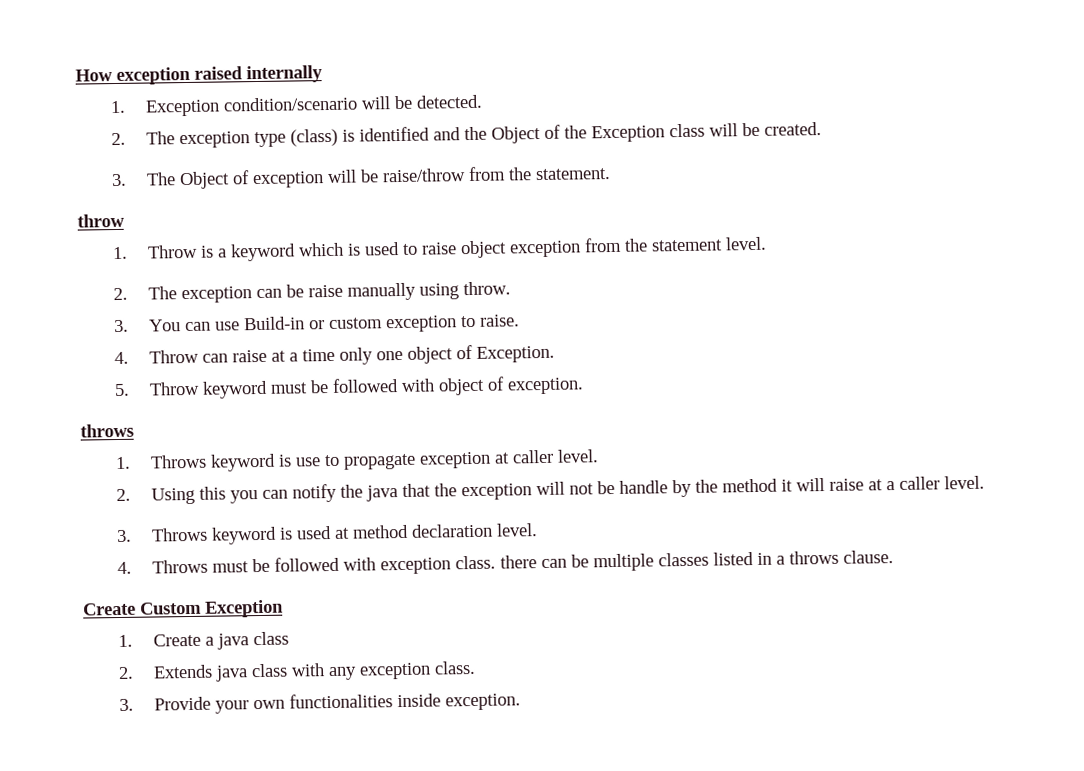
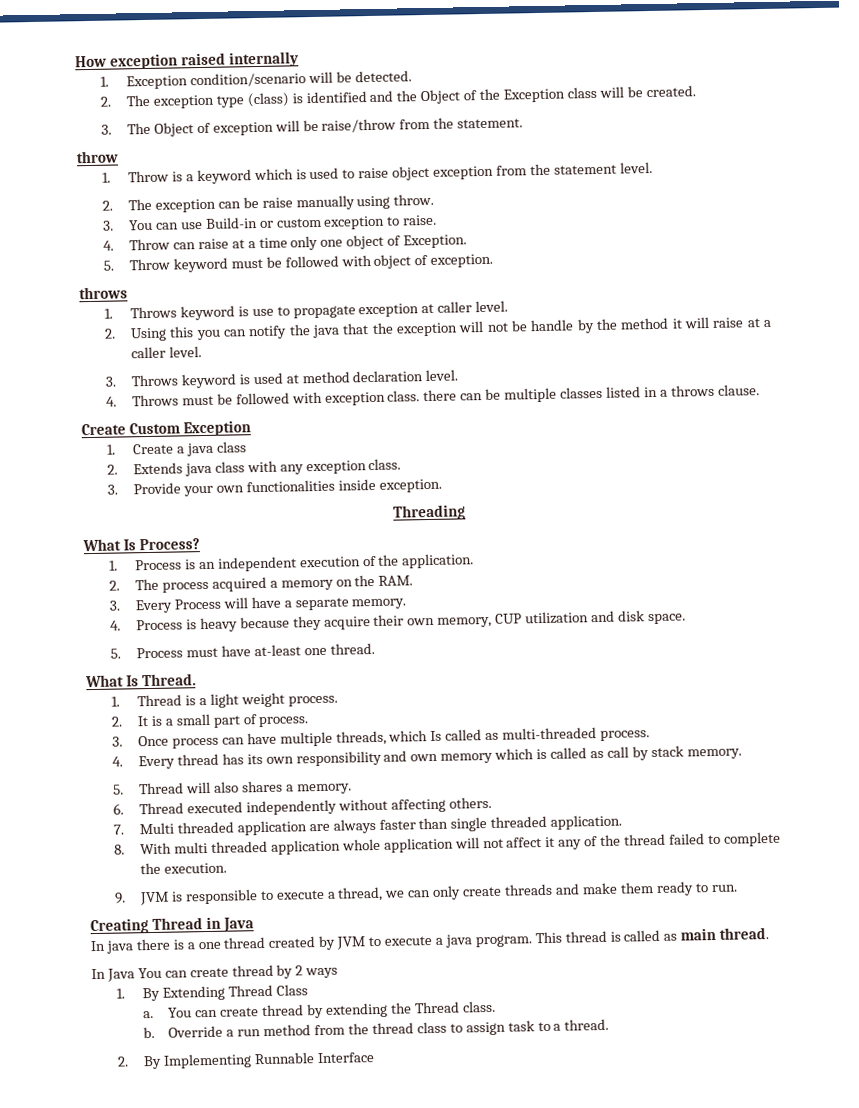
+ Threading
+ What Is Process?
+ 1. Process is an independent execution of the application.
+ 2. The process acquired a memory on the RAM.
+ 3. Every Process will have a separate memory.
+ 4. Process is heavy because they acquire their own memory, CUP utilization and disk space.
+ 5. Process must have at-least one thread.
+ What Is Thread.
+ 1. Thread is a light weight process.
+ 2. It is a small part of process.
+ 3. Once process can have multiple threads, which Is called as multi-threaded process.
+ 4. Every thread has its own responsibility and own memory which is called as call by stack memory.
+ 5. Thread will also shares a memory.
+ 6. Thread executed independently without affecting others.
+ 7. Multi threaded application are always faster than single threaded application.
+ 8. With multi threaded application whole application will not affect it any of the thread failed to complete the execution.
+ 9. JVM is responsible to execute a thread, we can only create threads and make them ready to run.
+ Creating Thread in Java
+ In java there is a one thread created by JVM to execute a java program. This thread is called as main thread.
+ In Java You can create thread by 2 ways
+ 1. By Extending Thread Class
+ a. You can create thread by extending the Thread class.
+ b. Override a run method from the thread class to assign task to a thread.
+ 2. By Implementing Runnable Interface

